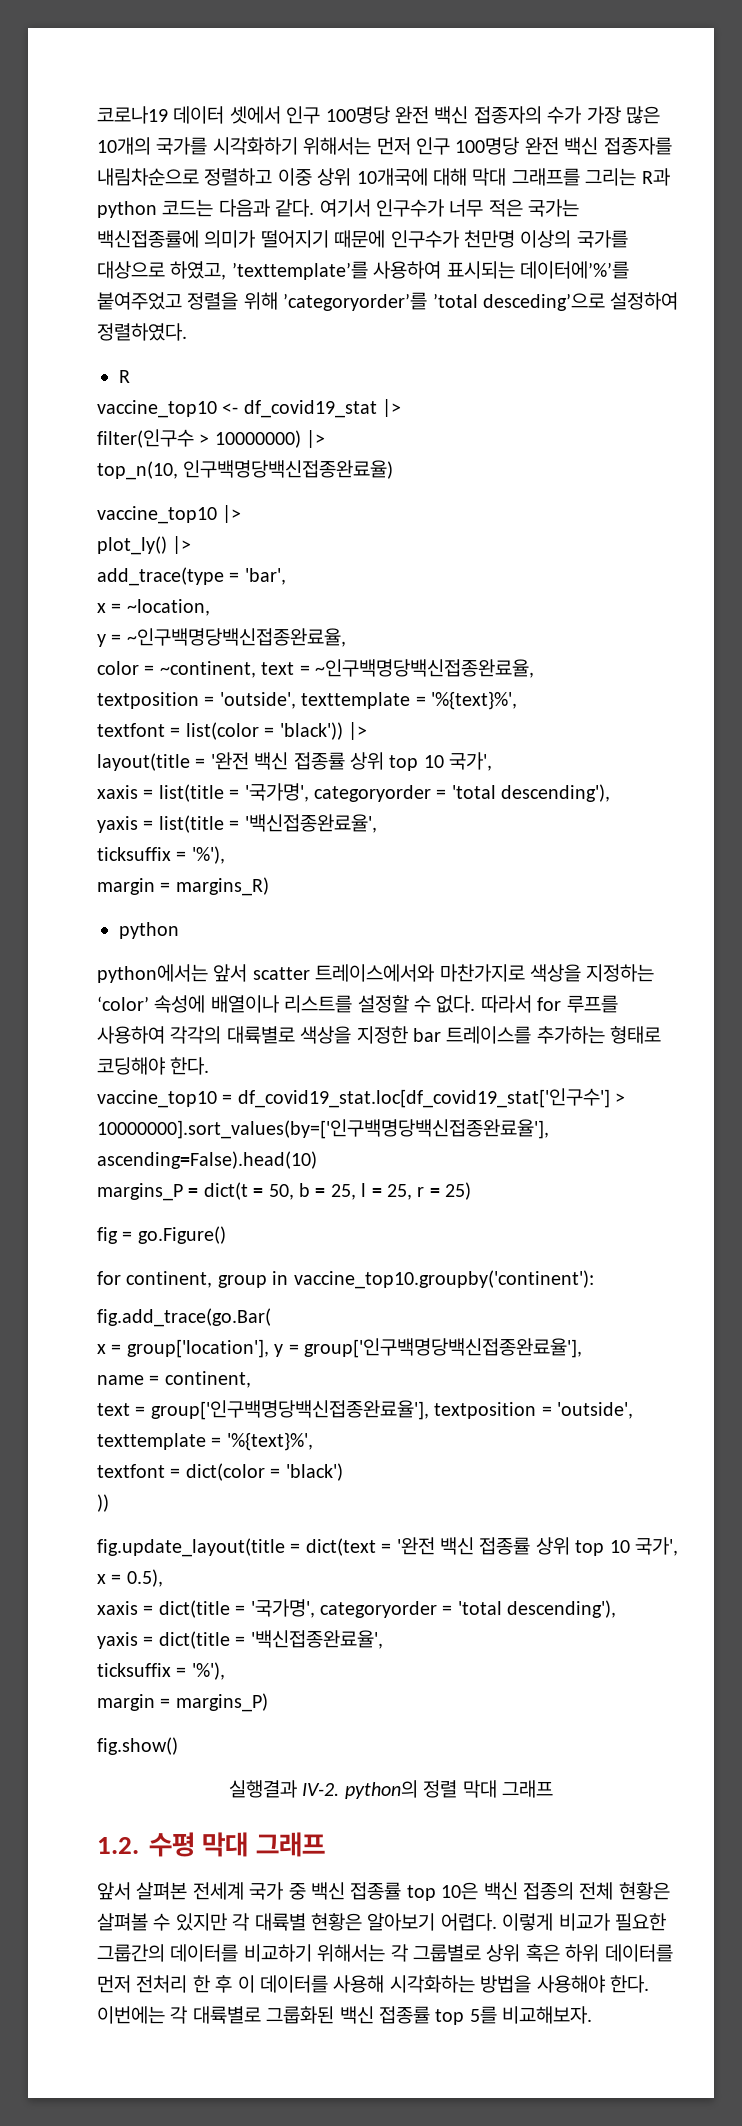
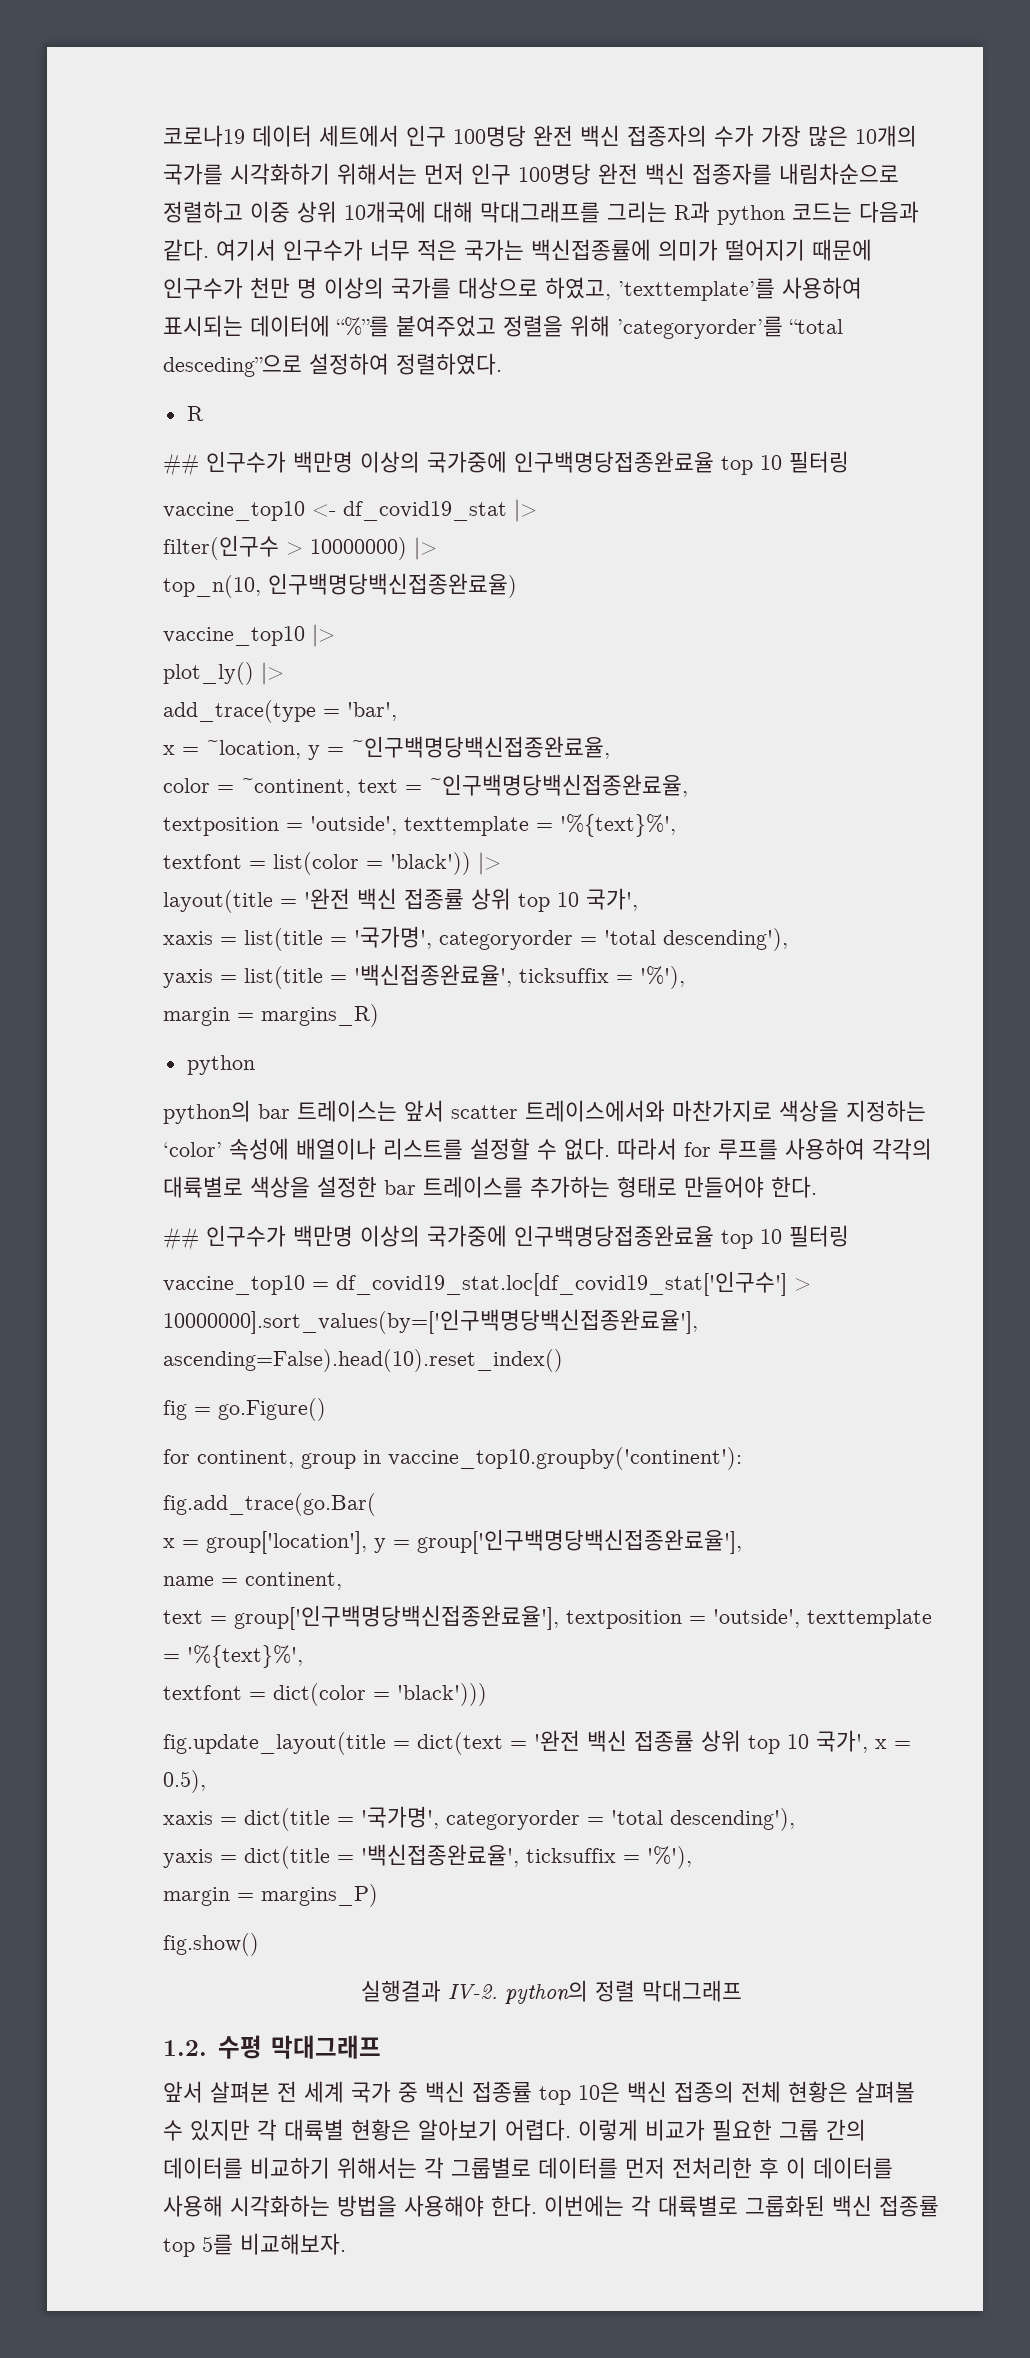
- 코로나19 데이터 셋에서 인구 100명당 완전 백신 접종자의 수가 가장 많은 10개의 국가를 시각화하기 위해서는 먼저 인구 100명당 완전 백신 접종자를 내림차순으로 정렬하고 이중 상위 10개국에 대해 막대 그래프를 그리는 R과 python 코드는 다음과 같다.
+ 코로나19 데이터 세트에서 인구 100명당 완전 백신 접종자의 수가 가장 많은 10개의 국가를 시각화하기 위해서는 먼저 인구 100명당 완전 백신 접종자를 내림차순으로 정렬하고 이중 상위 10개국에 대해 막대그래프를 그리는 R과 python 코드는 다음과 같다.
- 여기서 인구수가 너무 적은 국가는 백신접종률에 의미가 떨어지기 때문에 인구수가 천만명 이상의 국가를 대상으로 하였고, ’texttemplate’를 사용하여 표시되는 데이터에’%’를 붙여주었고 정렬을 위해 ’categoryorder’를 ’total desceding’으로 설정하여 정렬하였다.
+ 여기서 인구수가 너무 적은 국가는 백신접종률에 의미가 떨어지기 때문에 인구수가 천만 명 이상의 국가를 대상으로 하였고, ’texttemplate’를 사용하여 표시되는 데이터에 “%”를 붙여주었고 정렬을 위해 ’categoryorder’를 “total desceding”으로 설정하여 정렬하였다.
  R
+ ## 인구수가 백만명 이상의 국가중에 인구백명당접종완료율 top 10 필터링
- x = ~location,
- y = ~인구백명당백신접종완료율,
+ x = ~location, y = ~인구백명당백신접종완료율,
- yaxis = list(title = '백신접종완료율',
- ticksuffix = '%'),
+ yaxis = list(title = '백신접종완료율', ticksuffix = '%'),
- python에서는 앞서 scatter 트레이스에서와 마찬가지로 색상을 지정하는 ‘color’ 속성에 배열이나 리스트를 설정할 수 없다.
+ python의 bar 트레이스는 앞서 scatter 트레이스에서와 마찬가지로 색상을 지정하는 ‘color’ 속성에 배열이나 리스트를 설정할 수 없다.
- 따라서 for 루프를 사용하여 각각의 대륙별로 색상을 지정한 bar 트레이스를 추가하는 형태로 코딩해야 한다.
+ 따라서 for 루프를 사용하여 각각의 대륙별로 색상을 설정한 bar 트레이스를 추가하는 형태로 만들어야 한다.
+ ## 인구수가 백만명 이상의 국가중에 인구백명당접종완료율 top 10 필터링
- vaccine_top10 = df_covid19_stat.loc[df_covid19_stat['인구수'] > 10000000].sort_values(by=['인구백명당백신접종완료율'], ascending=False).head(10)
- margins_P = dict(t = 50, b = 25, l = 25, r = 25)
+ vaccine_top10 = df_covid19_stat.loc[df_covid19_stat['인구수'] > 10000000].sort_values(by=['인구백명당백신접종완료율'], ascending=False).head(10).reset_index()
- textfont = dict(color = 'black')
- ))
+ textfont = dict(color = 'black')))
- yaxis = dict(title = '백신접종완료율',
- ticksuffix = '%'),
+ yaxis = dict(title = '백신접종완료율', ticksuffix = '%'),
- 실행결과 IV-2. python의 정렬 막대 그래프
+ 실행결과 IV-2. python의 정렬 막대그래프
- 1.2. 수평 막대 그래프
+ 1.2. 수평 막대그래프
- 앞서 살펴본 전세계 국가 중 백신 접종률 top 10은 백신 접종의 전체 현황은 살펴볼 수 있지만 각 대륙별 현황은 알아보기 어렵다.
+ 앞서 살펴본 전 세계 국가 중 백신 접종률 top 10은 백신 접종의 전체 현황은 살펴볼 수 있지만 각 대륙별 현황은 알아보기 어렵다.
- 이렇게 비교가 필요한 그룹간의 데이터를 비교하기 위해서는 각 그룹별로 상위 혹은 하위 데이터를 먼저 전처리 한 후 이 데이터를 사용해 시각화하는 방법을 사용해야 한다.
+ 이렇게 비교가 필요한 그룹 간의 데이터를 비교하기 위해서는 각 그룹별로 데이터를 먼저 전처리한 후 이 데이터를 사용해 시각화하는 방법을 사용해야 한다.

